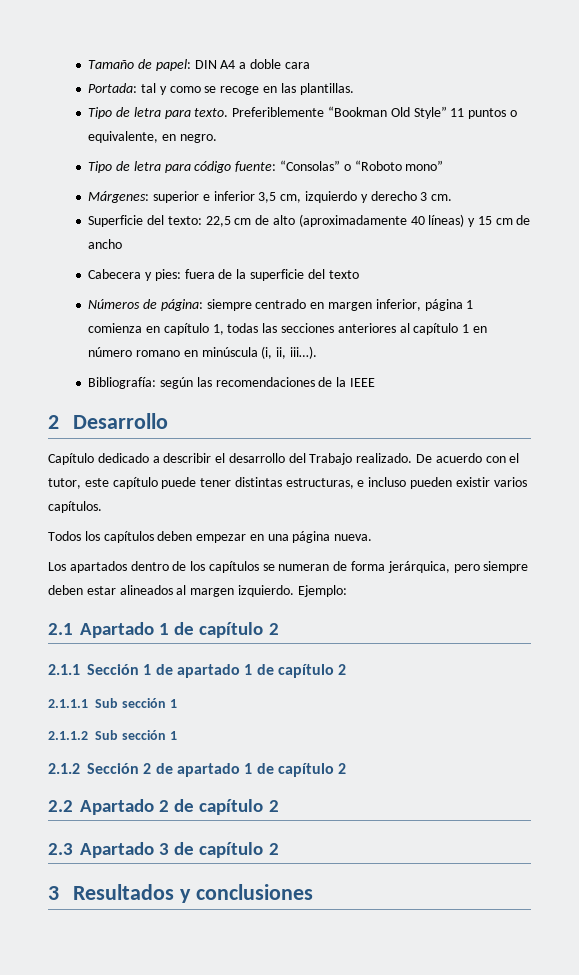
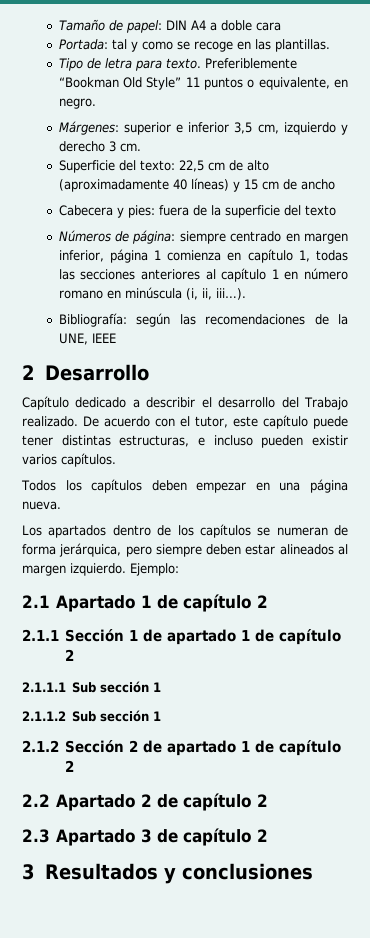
- Tipo de letra para código fuente: “Consolas” o “Roboto mono”
- Bibliografía: según las recomendaciones de la IEEE
+ Bibliografía: según las recomendaciones de la UNE, IEEE

